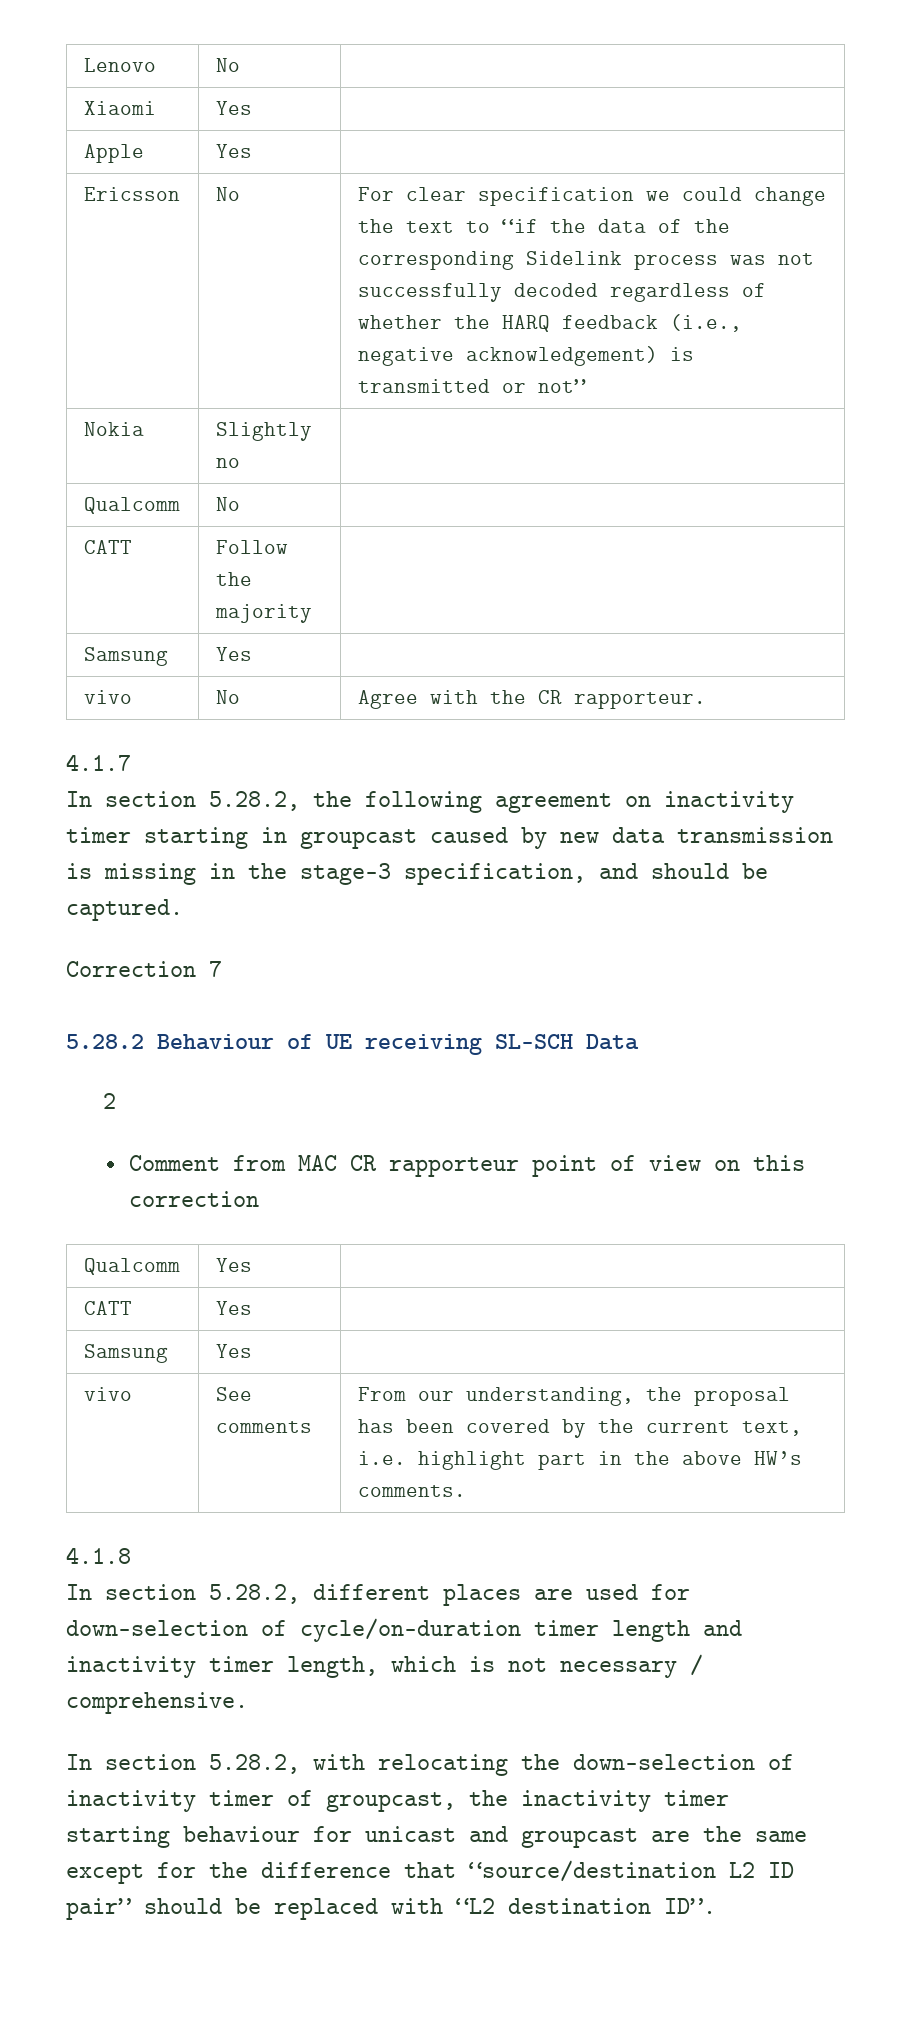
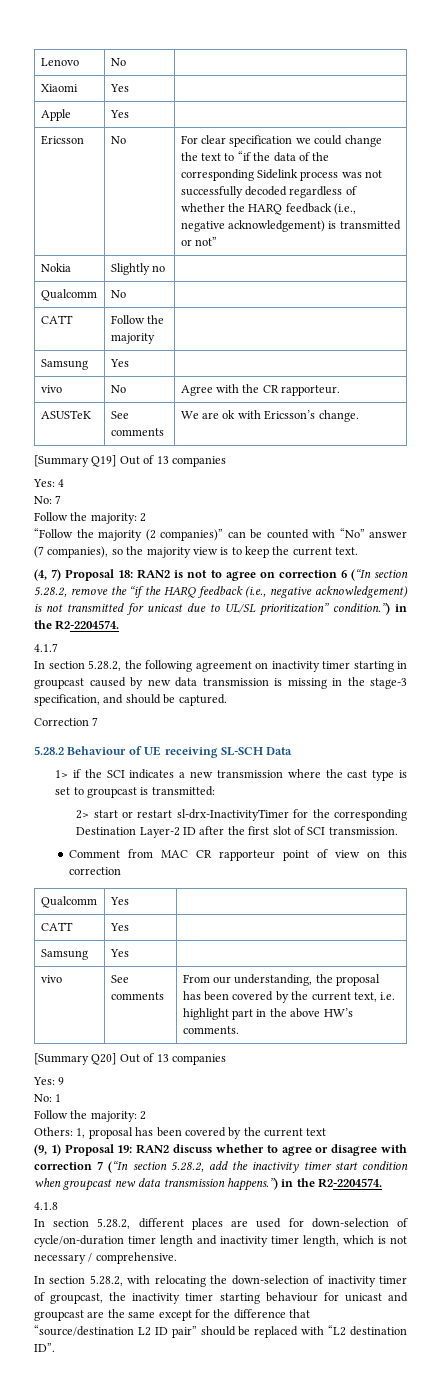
+ ASUSTeK | See comments | We are ok with Ericsson’s change.
+ [Summary Q19] Out of 13 companies
+ Yes: 4
+ No: 7
+ Follow the majority: 2
+ “Follow the majority (2 companies)” can be counted with “No” answer (7 companies), so the majority view is to keep the current text.
+ (4, 7) Proposal 18: RAN2 is not to agree on correction 6 (“In section 5.28.2, remove the “if the HARQ feedback (i.e., negative acknowledgement) is not transmitted for unicast due to UL/SL prioritization” condition.”) in the R2-2204574.
- 2
+ 1> if the SCI indicates a new transmission where the cast type is set to groupcast is transmitted:
+ 2> start or restart sl-drx-InactivityTimer for the corresponding Destination Layer-2 ID after the first slot of SCI transmission.
+ [Summary Q20] Out of 13 companies
+ Yes: 9
+ No: 1
+ Follow the majority: 2
+ Others: 1, proposal has been covered by the current text
+ (9, 1) Proposal 19: RAN2 discuss whether to agree or disagree with correction 7 (“In section 5.28.2, add the inactivity timer start condition when groupcast new data transmission happens.”) in the R2-2204574.

